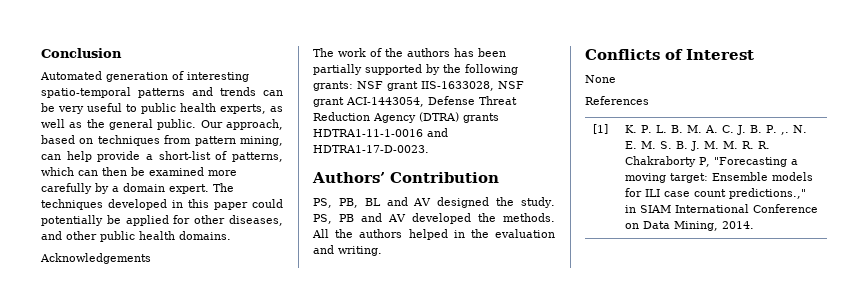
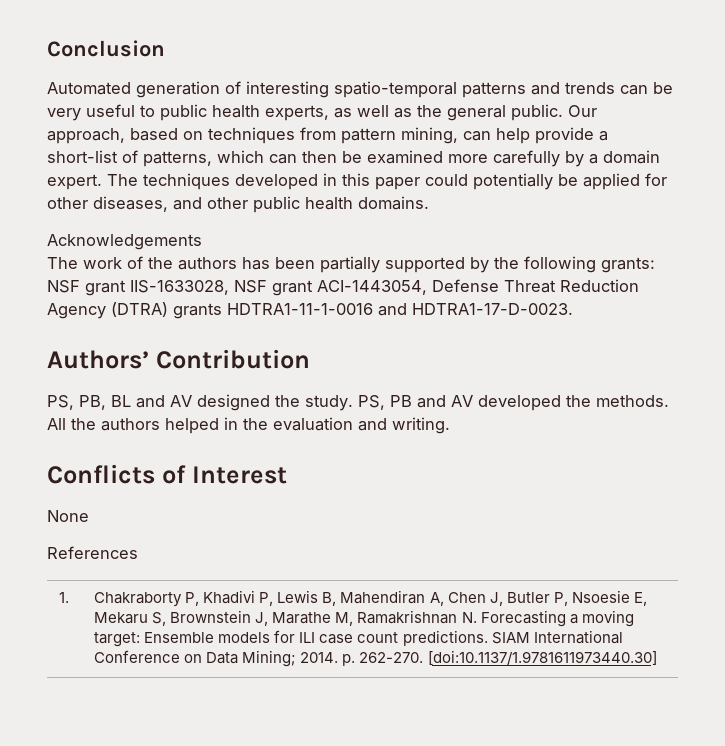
- [1] | K. P. L. B. M. A. C. J. B. P. ,. N. E. M. S. B. J. M. M. R. R. Chakraborty P, "Forecasting a moving target: Ensemble models for ILI case count predictions.," in SIAM International Conference on Data Mining, 2014.
+ 1. | Chakraborty P, Khadivi P, Lewis B, Mahendiran A, Chen J, Butler P, Nsoesie E, Mekaru S, Brownstein J, Marathe M, Ramakrishnan N. Forecasting a moving target: Ensemble models for ILI case count predictions. SIAM International Conference on Data Mining; 2014. p. 262-270. [doi:10.1137/1.9781611973440.30]

